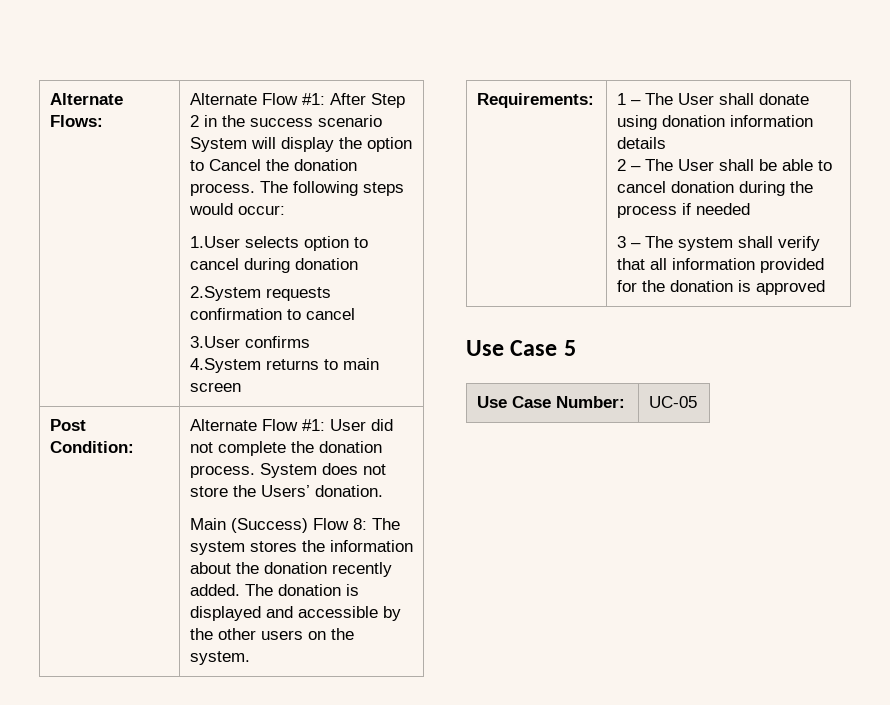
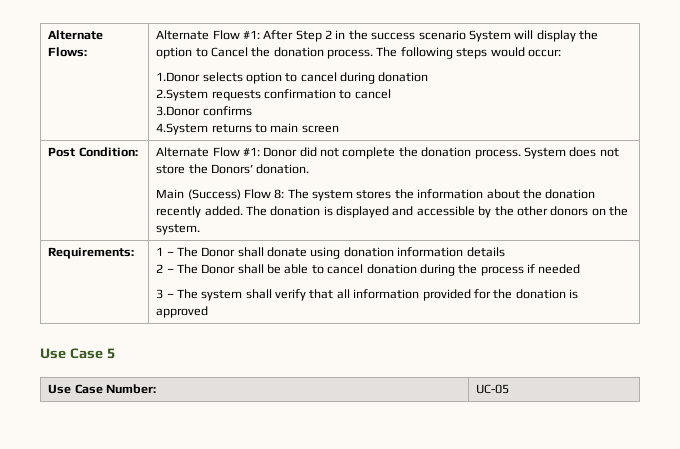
- 1.User selects option to cancel during donation
+ 1.Donor selects option to cancel during donation
- 3.User confirms
+ 3.Donor confirms
- Alternate Flow #1: User did not complete the donation process.
+ Alternate Flow #1: Donor did not complete the donation process.
- System does not store the Users’ donation.
+ System does not store the Donors’ donation.
- The donation is displayed and accessible by the other users on the system.
+ The donation is displayed and accessible by the other donors on the system.
- 1 – The User shall donate using donation information details
+ 1 – The Donor shall donate using donation information details
- 2 – The User shall be able to cancel donation during the process if needed
+ 2 – The Donor shall be able to cancel donation during the process if needed

